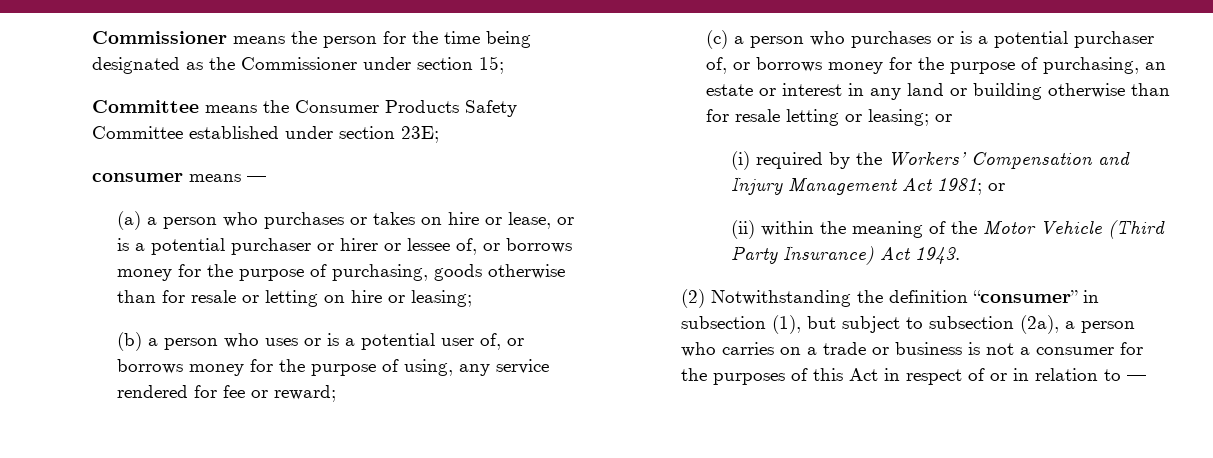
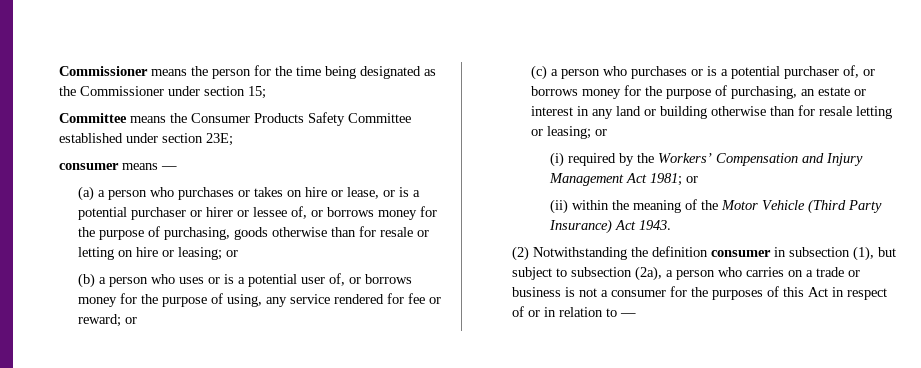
- (a) a person who purchases or takes on hire or lease, or is a potential purchaser or hirer or lessee of, or borrows money for the purpose of purchasing, goods otherwise than for resale or letting on hire or leasing;
+ (a) a person who purchases or takes on hire or lease, or is a potential purchaser or hirer or lessee of, or borrows money for the purpose of purchasing, goods otherwise than for resale or letting on hire or leasing; or
- (b) a person who uses or is a potential user of, or borrows money for the purpose of using, any service rendered for fee or reward;
+ (b) a person who uses or is a potential user of, or borrows money for the purpose of using, any service rendered for fee or reward; or
- (2) Notwithstanding the definition “consumer” in subsection (1), but subject to subsection (2a), a person who carries on a trade or business is not a consumer for the purposes of this Act in respect of or in relation to —
+ (2) Notwithstanding the definition consumer in subsection (1), but subject to subsection (2a), a person who carries on a trade or business is not a consumer for the purposes of this Act in respect of or in relation to —

